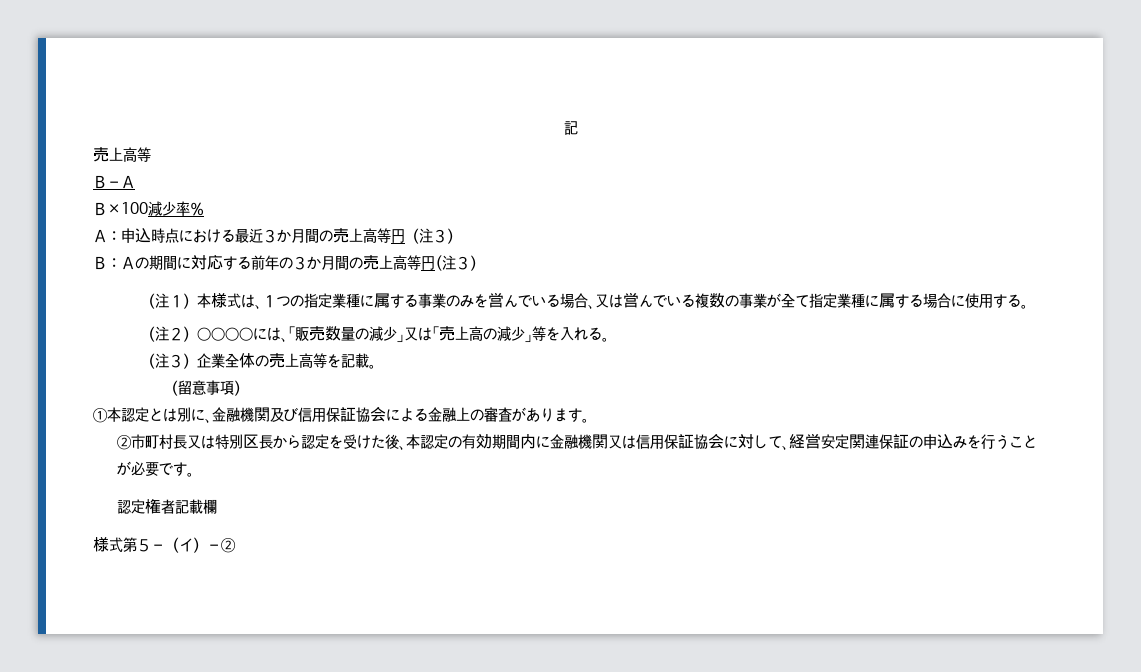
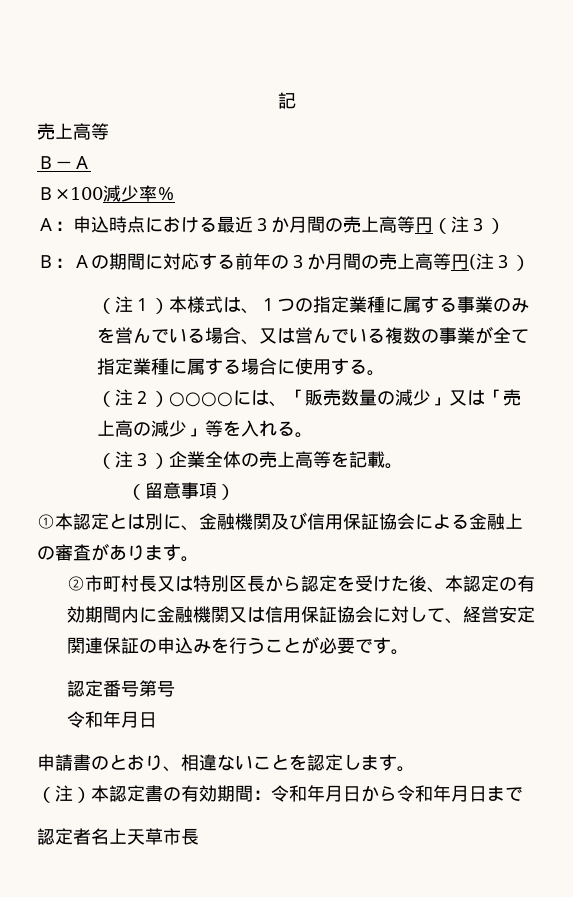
- 認定権者記載欄
- 様式第５－（イ）－②
+ 認定番号第号
+ 令和年月日
+ 申請書のとおり、相違ないことを認定します。
+ （注）本認定書の有効期間：令和年月日から令和年月日まで
+ 認定者名上天草市長

